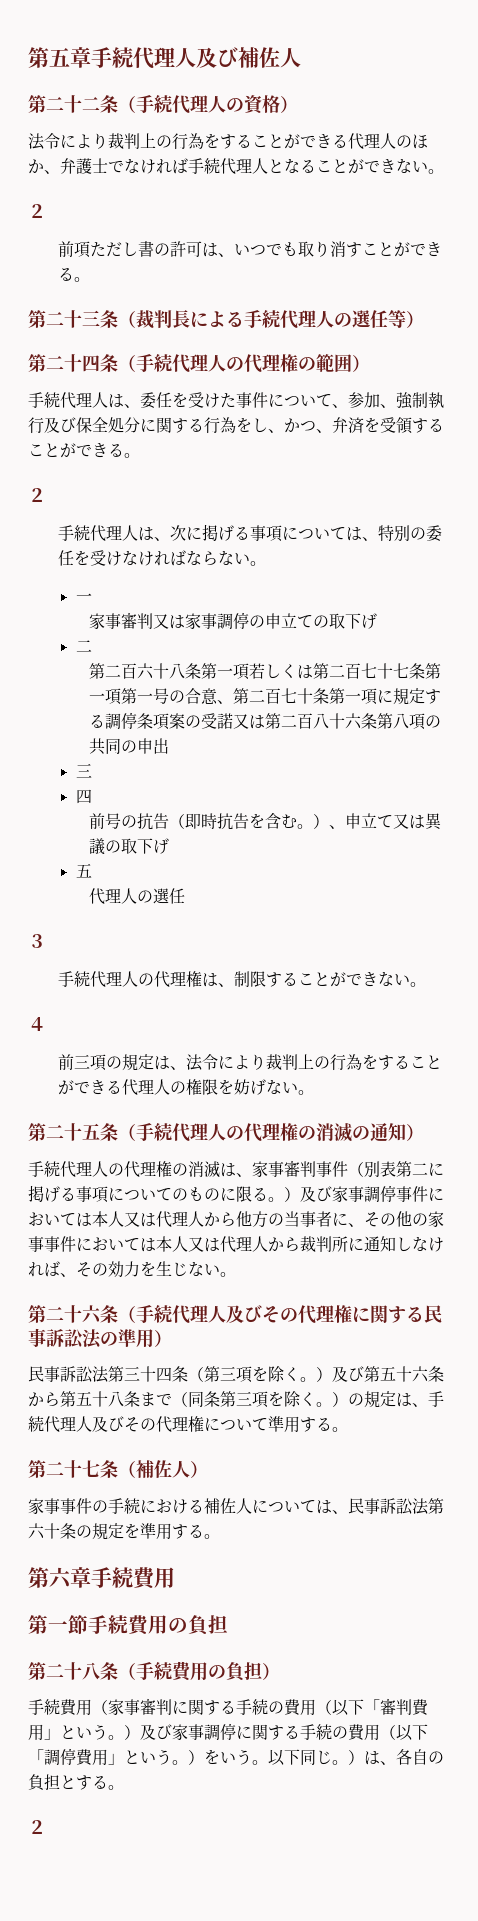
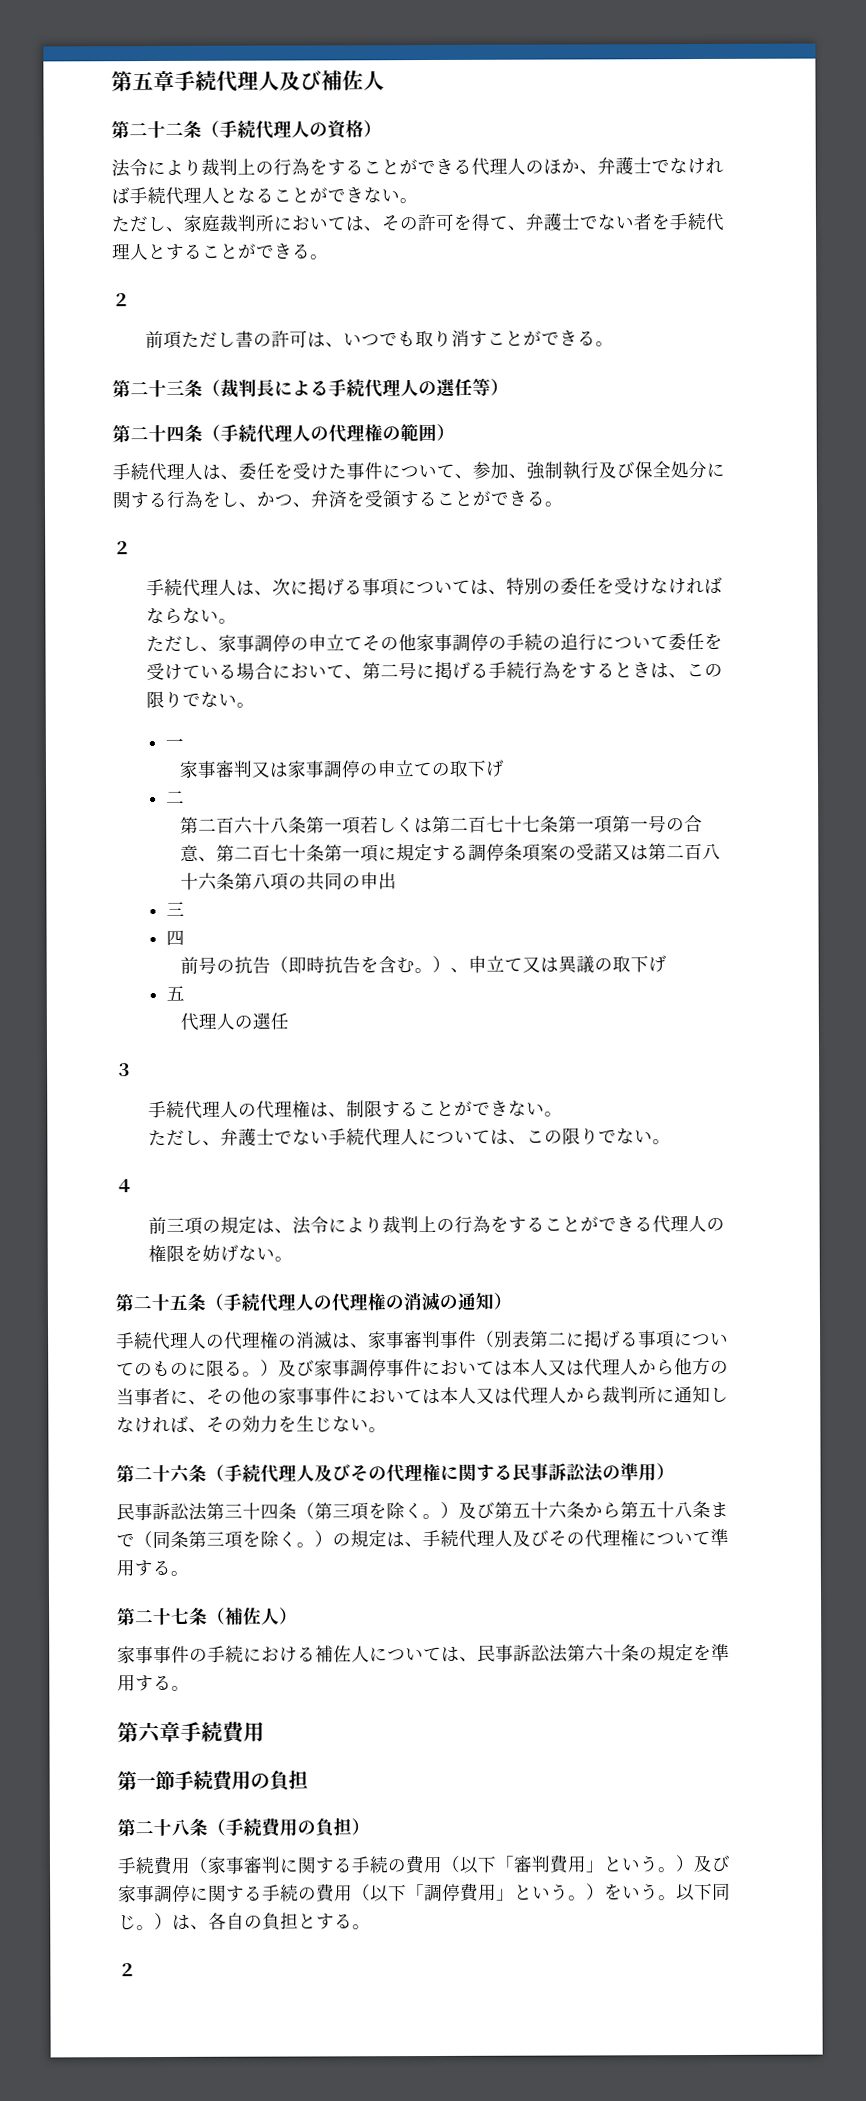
+ ただし、家庭裁判所においては、その許可を得て、弁護士でない者を手続代理人とすることができる。
+ ただし、家事調停の申立てその他家事調停の手続の追行について委任を受けている場合において、第二号に掲げる手続行為をするときは、この限りでない。
+ ただし、弁護士でない手続代理人については、この限りでない。

